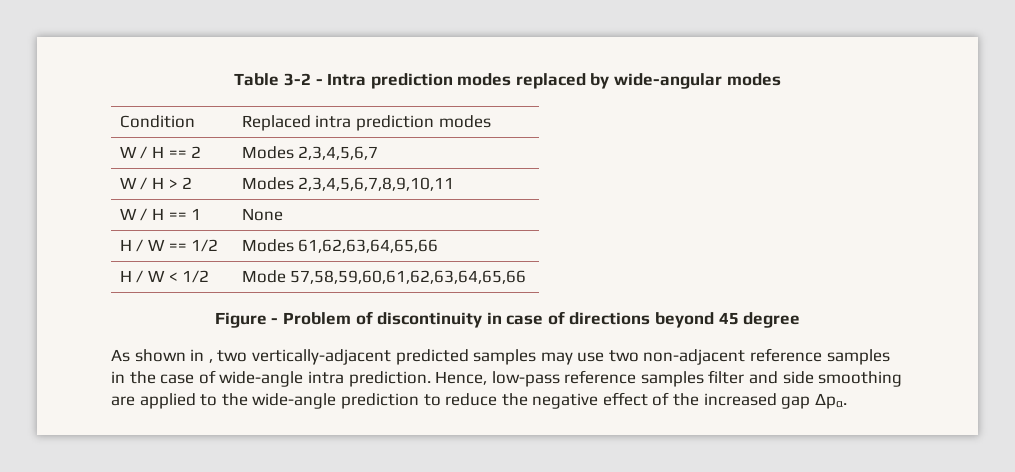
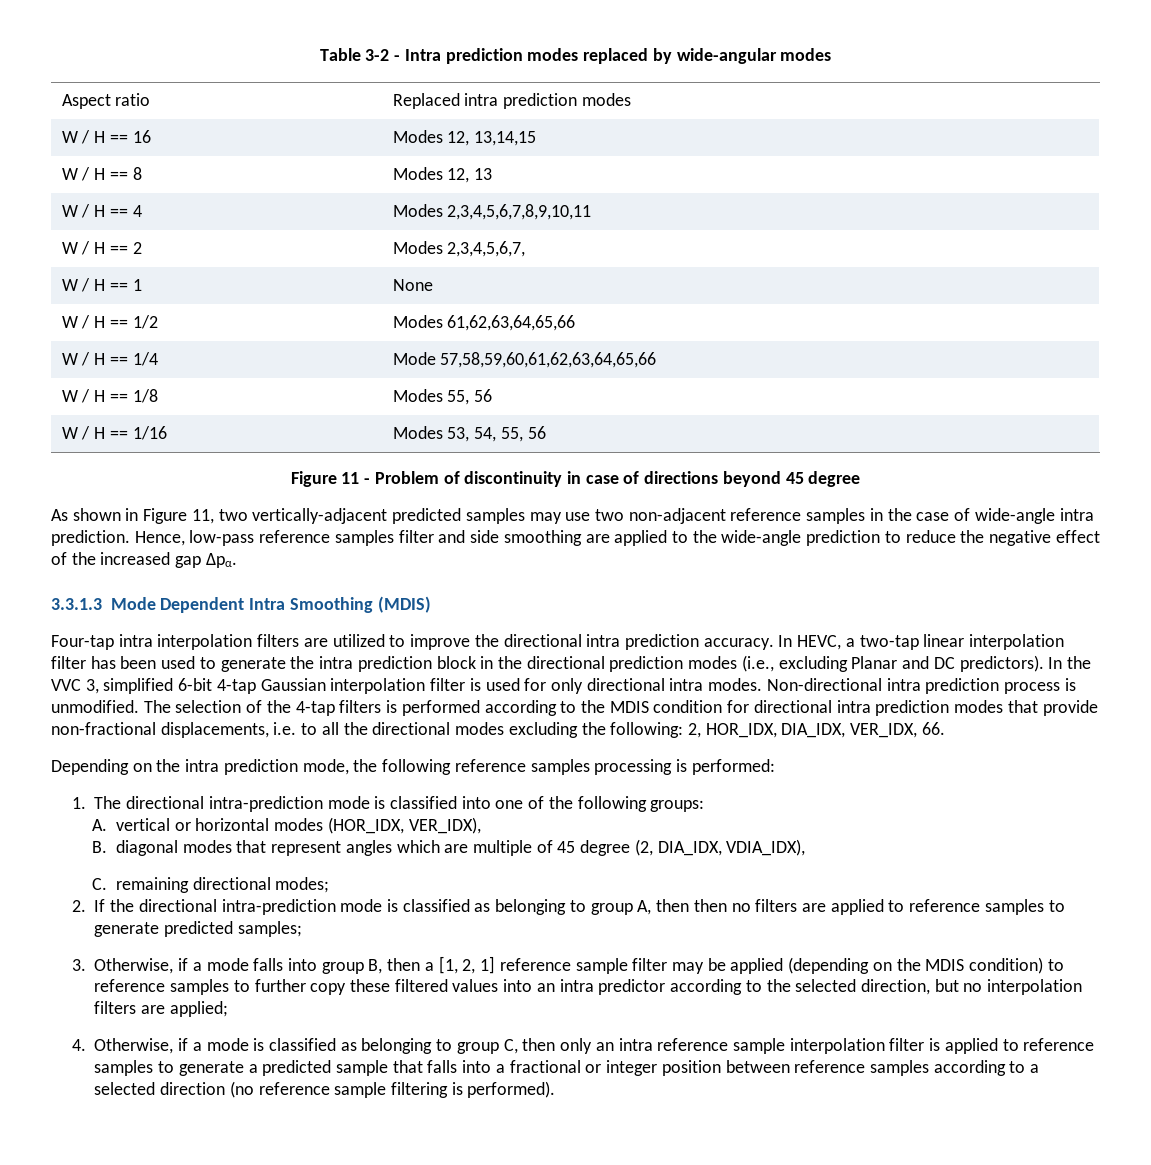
- Condition | Replaced intra prediction modes
+ Aspect ratio | Replaced intra prediction modes
- W / H == 2 | Modes 2,3,4,5,6,7
- W / H > 2 | Modes 2,3,4,5,6,7,8,9,10,11
+ W / H == 16 | Modes 12, 13,14,15
+ W / H == 8 | Modes 12, 13
+ W / H == 4 | Modes 2,3,4,5,6,7,8,9,10,11
+ W / H == 2 | Modes 2,3,4,5,6,7,
- H / W == 1/2 | Modes 61,62,63,64,65,66
+ W / H == 1/2 | Modes 61,62,63,64,65,66
- H / W < 1/2 | Mode 57,58,59,60,61,62,63,64,65,66
- Figure - Problem of discontinuity in case of directions beyond 45 degree
+ W / H == 1/4 | Mode 57,58,59,60,61,62,63,64,65,66
+ W / H == 1/8 | Modes 55, 56
+ W / H == 1/16 | Modes 53, 54, 55, 56
+ Figure 11 - Problem of discontinuity in case of directions beyond 45 degree
- As shown in , two vertically-adjacent predicted samples may use two non-adjacent reference samples in the case of wide-angle intra prediction.
+ As shown in Figure 11, two vertically-adjacent predicted samples may use two non-adjacent reference samples in the case of wide-angle intra prediction.
+ 3.3.1.3 Mode Dependent Intra Smoothing (MDIS)
+ Four-tap intra interpolation filters are utilized to improve the directional intra prediction accuracy. In HEVC, a two-tap linear interpolation filter has been used to generate the intra prediction block in the directional prediction modes (i.e., excluding Planar and DC predictors). In the VVC 3, simplified 6-bit 4-tap Gaussian interpolation filter is used for only directional intra modes. Non-directional intra prediction process is unmodified. The selection of the 4-tap filters is performed according to the MDIS condition for directional intra prediction modes that provide non-fractional displacements, i.e. to all the directional modes excluding the following: 2, HOR_IDX, DIA_IDX, VER_IDX, 66.
+ Depending on the intra prediction mode, the following reference samples processing is performed:
+ 1. The directional intra-prediction mode is classified into one of the following groups:
+ A. vertical or horizontal modes (HOR_IDX, VER_IDX),
+ B. diagonal modes that represent angles which are multiple of 45 degree (2, DIA_IDX, VDIA_IDX),
+ C. remaining directional modes;
+ 2. If the directional intra-prediction mode is classified as belonging to group A, then then no filters are applied to reference samples to generate predicted samples;
+ 3. Otherwise, if a mode falls into group B, then a [1, 2, 1] reference sample filter may be applied (depending on the MDIS condition) to reference samples to further copy these filtered values into an intra predictor according to the selected direction, but no interpolation filters are applied;
+ 4. Otherwise, if a mode is classified as belonging to group C, then only an intra reference sample interpolation filter is applied to reference samples to generate a predicted sample that falls into a fractional or integer position between reference samples according to a selected direction (no reference sample filtering is performed).

